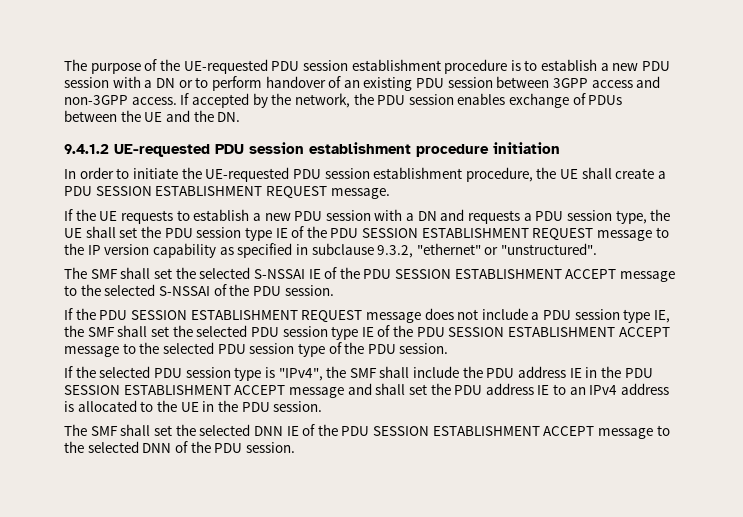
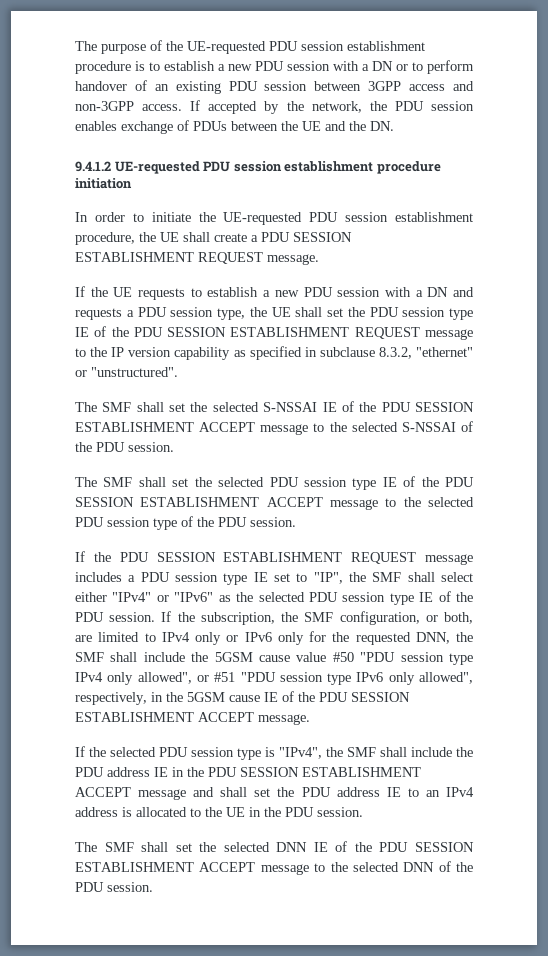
- If the UE requests to establish a new PDU session with a DN and requests a PDU session type, the UE shall set the PDU session type IE of the PDU SESSION ESTABLISHMENT REQUEST message to the IP version capability as specified in subclause 9.3.2, "ethernet" or "unstructured".
+ If the UE requests to establish a new PDU session with a DN and requests a PDU session type, the UE shall set the PDU session type IE of the PDU SESSION ESTABLISHMENT REQUEST message to the IP version capability as specified in subclause 8.3.2, "ethernet" or "unstructured".
- If the PDU SESSION ESTABLISHMENT REQUEST message does not include a PDU session type IE, the SMF shall set the selected PDU session type IE of the PDU SESSION ESTABLISHMENT ACCEPT message to the selected PDU session type of the PDU session.
+ The SMF shall set the selected PDU session type IE of the PDU SESSION ESTABLISHMENT ACCEPT message to the selected PDU session type of the PDU session.
+ If the PDU SESSION ESTABLISHMENT REQUEST message includes a PDU session type IE set to "IP", the SMF shall select either "IPv4" or "IPv6" as the selected PDU session type IE of the PDU session. If the subscription, the SMF configuration, or both, are limited to IPv4 only or IPv6 only for the requested DNN, the SMF shall include the 5GSM cause value #50 "PDU session type IPv4 only allowed", or #51 "PDU session type IPv6 only allowed", respectively, in the 5GSM cause IE of the PDU SESSION ESTABLISHMENT ACCEPT message.

